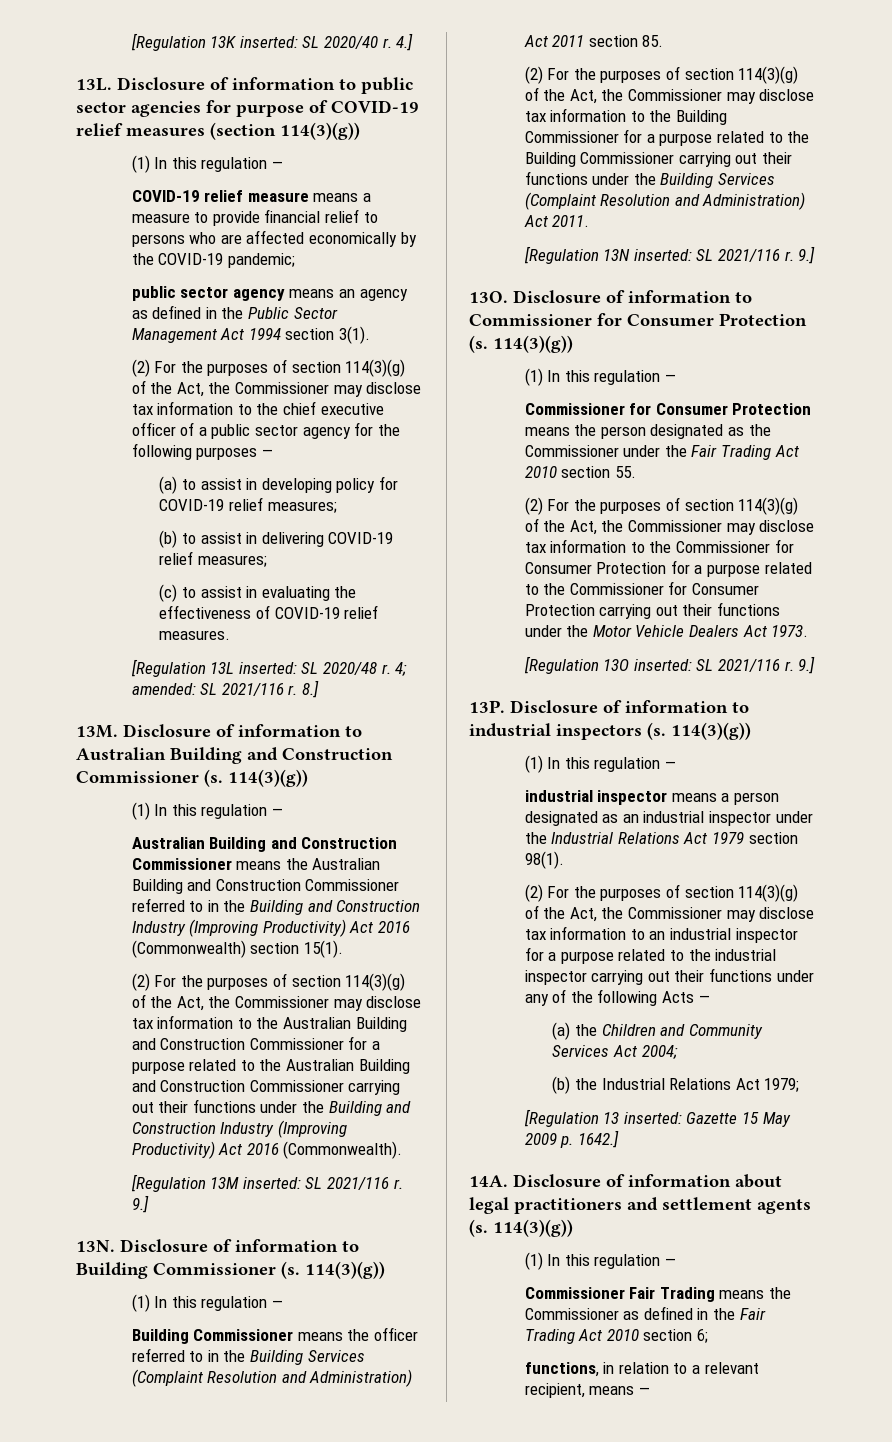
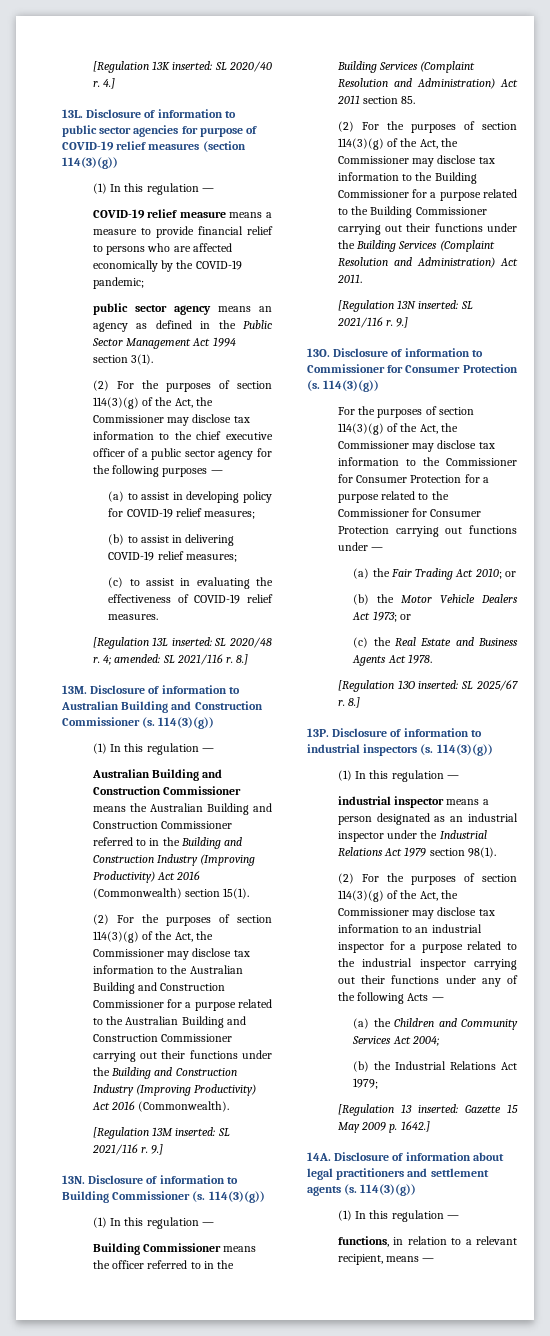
  Disclosure of information to Commissioner for Consumer Protection (s. 114(3)(g))
- (1) In this regulation —
- Commissioner for Consumer Protection means the person designated as the Commissioner under the Fair Trading Act 2010 section 55.
- (2) For the purposes of section 114(3)(g) of the Act, the Commissioner may disclose tax information to the Commissioner for Consumer Protection for a purpose related to the Commissioner for Consumer Protection carrying out their functions under the Motor Vehicle Dealers Act 1973.
+ For the purposes of section 114(3)(g) of the Act, the Commissioner may disclose tax information to the Commissioner for Consumer Protection for a purpose related to the Commissioner for Consumer Protection carrying out functions under —
+ (a) the Fair Trading Act 2010; or
+ (b) the Motor Vehicle Dealers Act 1973; or
+ (c) the Real Estate and Business Agents Act 1978.
- [Regulation 13O inserted: SL 2021/116 r. 9.]
+ [Regulation 13O inserted: SL 2025/67 r. 8.]
- Commissioner Fair Trading means the Commissioner as defined in the Fair Trading Act 2010 section 6;

